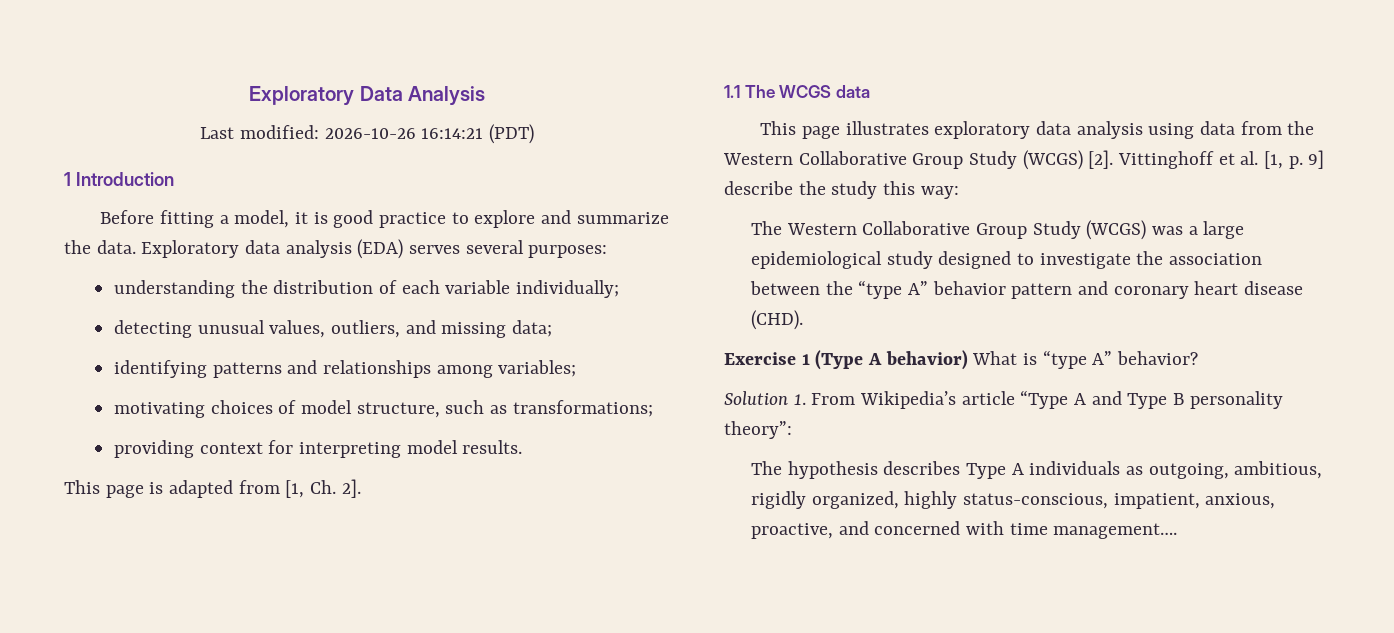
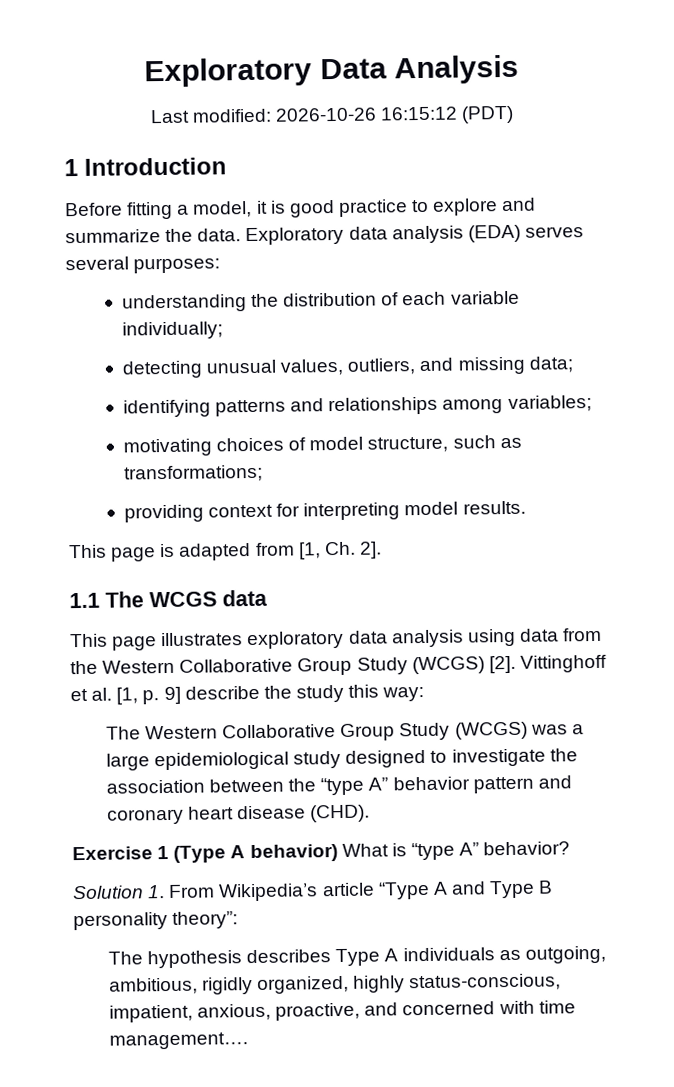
- Last modified: 2026-10-26 16:14:21 (PDT)
+ Last modified: 2026-10-26 16:15:12 (PDT)

